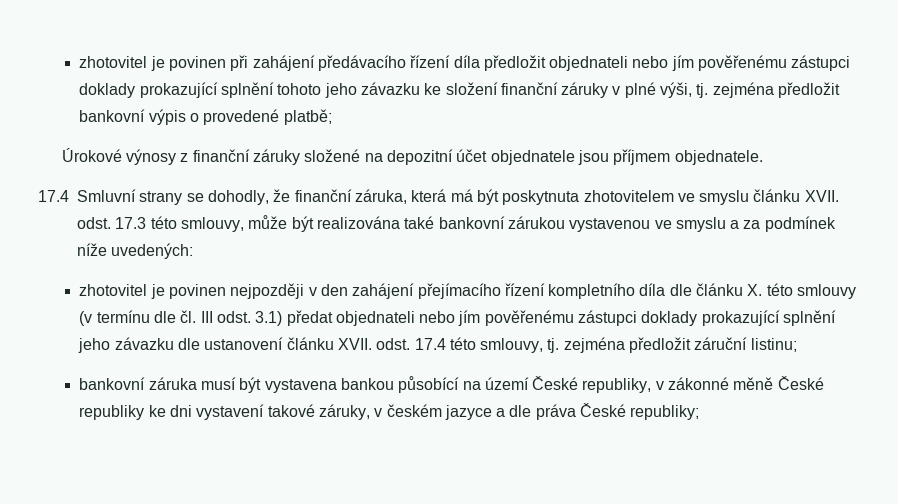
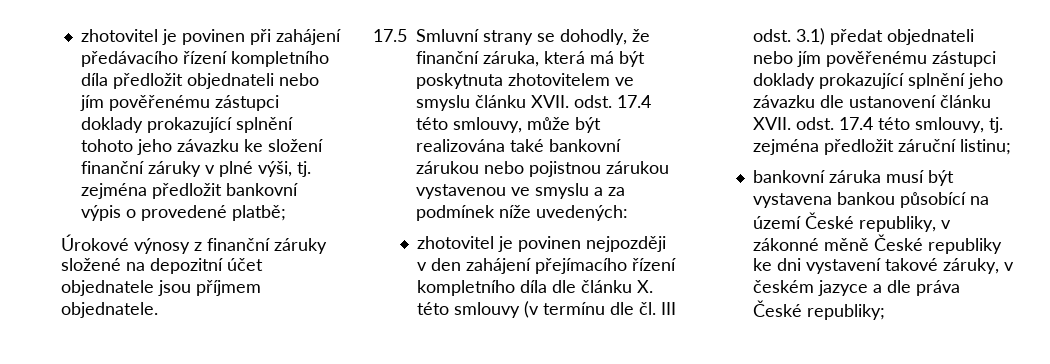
- zhotovitel je povinen při zahájení předávacího řízení díla předložit objednateli nebo jím pověřenému zástupci doklady prokazující splnění tohoto jeho závazku ke složení finanční záruky v plné výši, tj. zejména předložit bankovní výpis o provedené platbě;
+ zhotovitel je povinen při zahájení předávacího řízení kompletního díla předložit objednateli nebo jím pověřenému zástupci doklady prokazující splnění tohoto jeho závazku ke složení finanční záruky v plné výši, tj. zejména předložit bankovní výpis o provedené platbě;
- 17.4 Smluvní strany se dohodly, že finanční záruka, která má být poskytnuta zhotovitelem ve smyslu článku XVII. odst. 17.3 této smlouvy, může být realizována také bankovní zárukou vystavenou ve smyslu a za podmínek níže uvedených:
+ 17.5 Smluvní strany se dohodly, že finanční záruka, která má být poskytnuta zhotovitelem ve smyslu článku XVII. odst. 17.4 této smlouvy, může být realizována také bankovní zárukou nebo pojistnou zárukou vystavenou ve smyslu a za podmínek níže uvedených:

